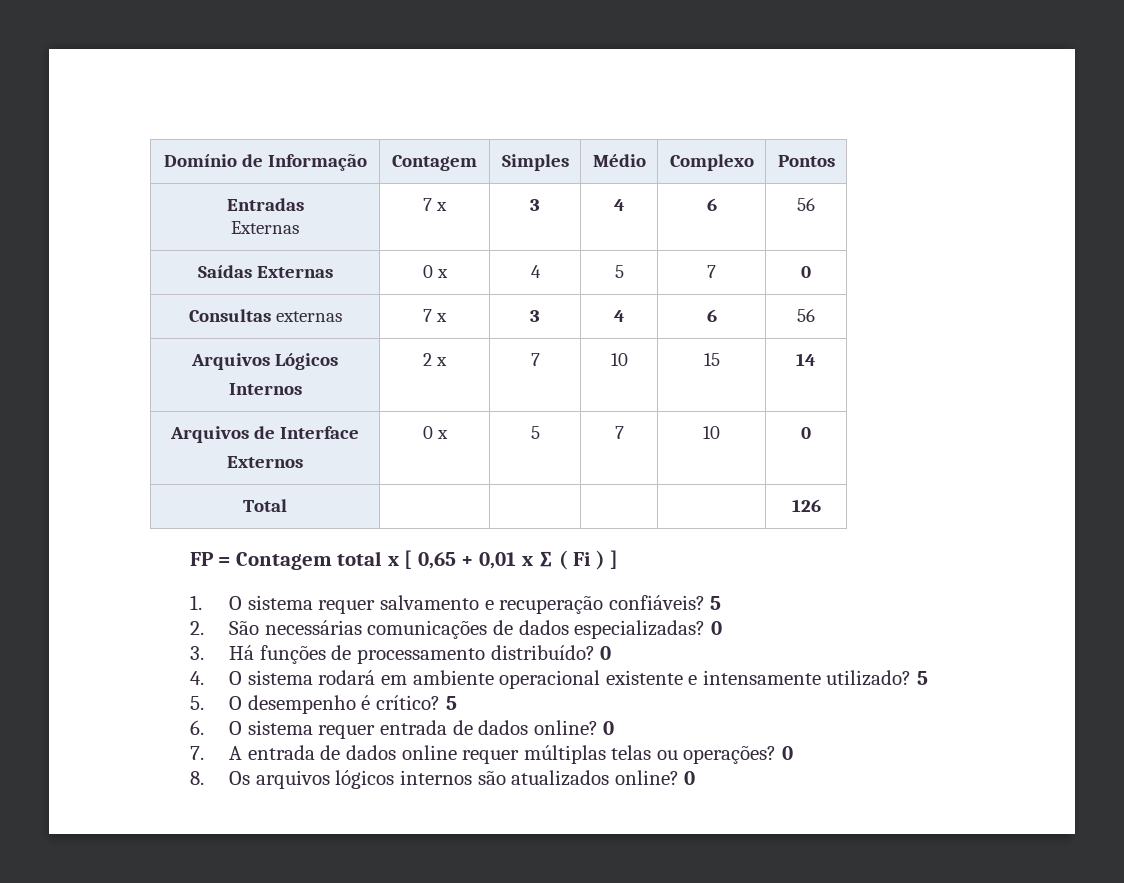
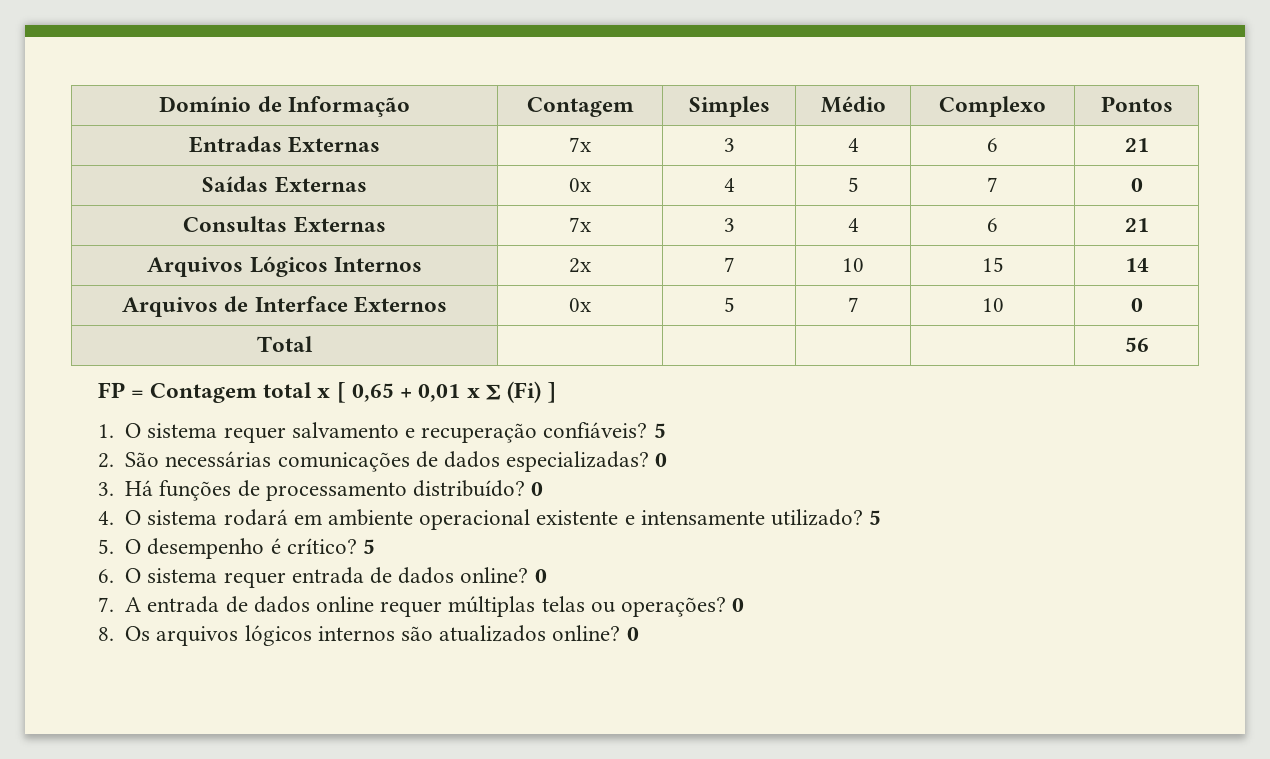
- Entradas
- Externas | 7 x | 3 | 4 | 6 | 56
+ Entradas Externas | 7x | 3 | 4 | 6 | 21
- Saídas Externas | 0 x | 4 | 5 | 7 | 0
+ Saídas Externas | 0x | 4 | 5 | 7 | 0
- Consultas externas | 7 x | 3 | 4 | 6 | 56
+ Consultas Externas | 7x | 3 | 4 | 6 | 21
- Arquivos Lógicos
- Internos | 2 x | 7 | 10 | 15 | 14
+ Arquivos Lógicos Internos | 2x | 7 | 10 | 15 | 14
- Arquivos de Interface
- Externos | 0 x | 5 | 7 | 10 | 0
+ Arquivos de Interface Externos | 0x | 5 | 7 | 10 | 0
- Total | | | | | 126
+ Total | | | | | 56
- FP = Contagem total x [ 0,65 + 0,01 x ∑ ( Fi ) ]
+ FP = Contagem total x [ 0,65 + 0,01 x ∑ (Fi) ]

